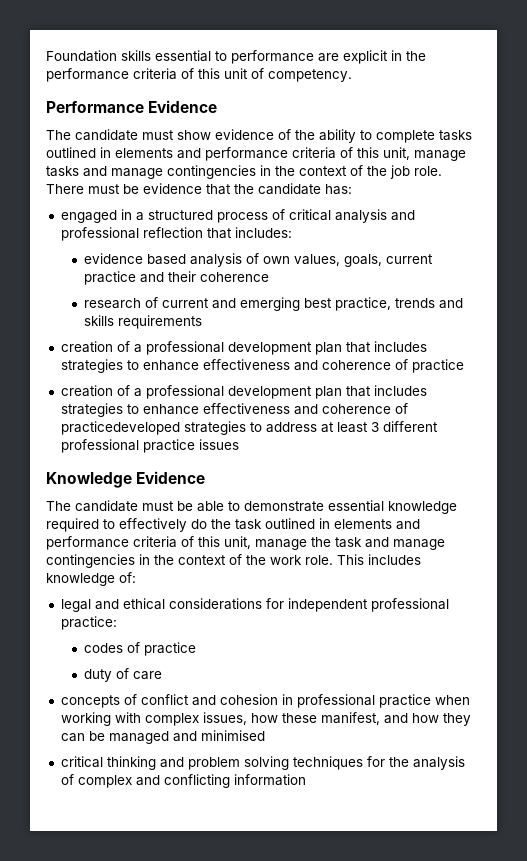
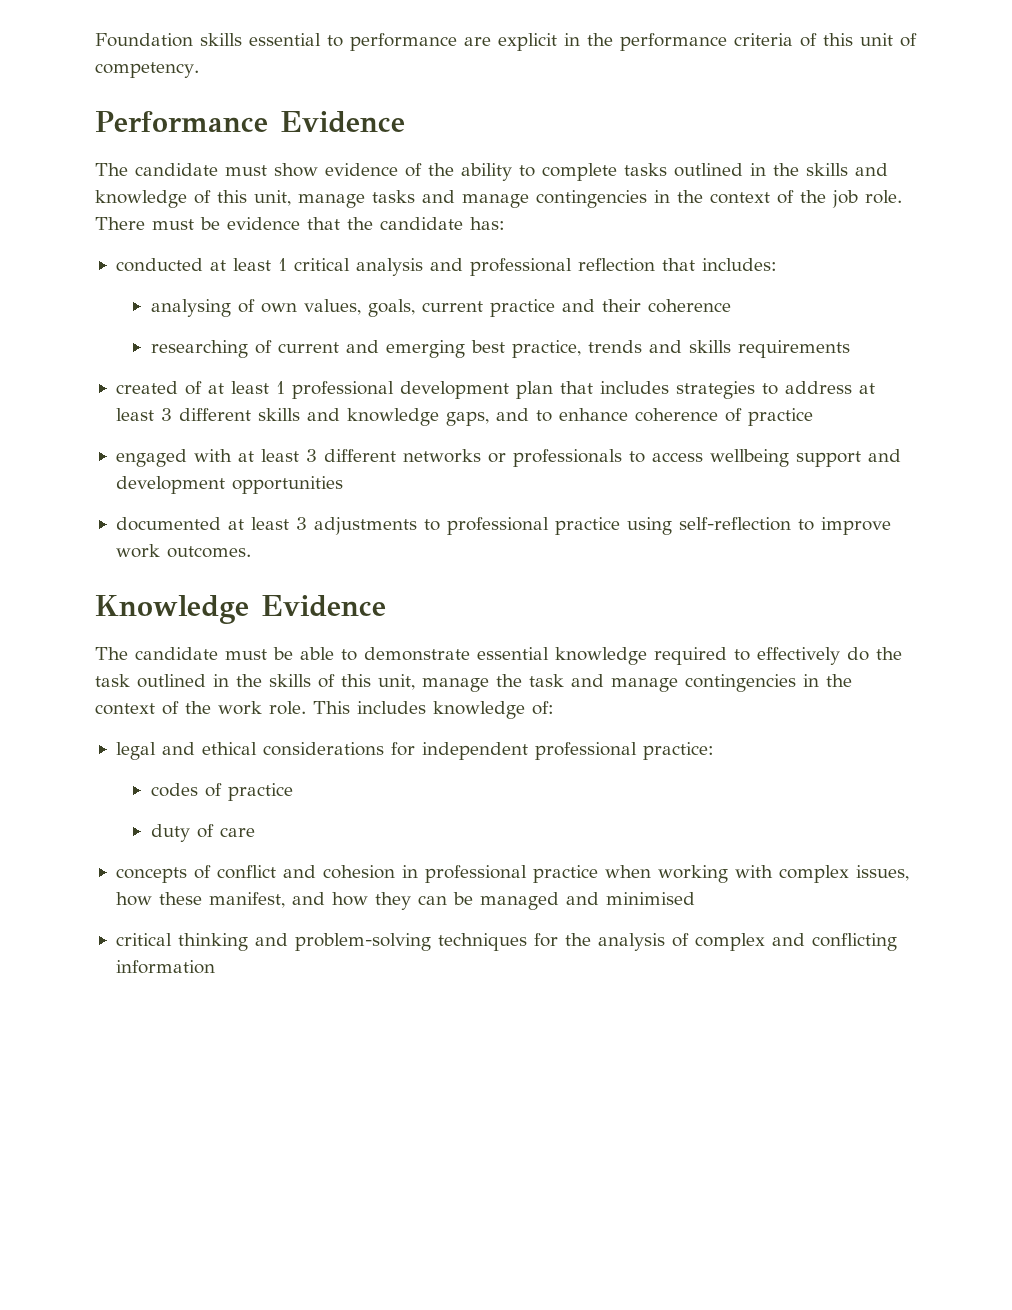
- The candidate must show evidence of the ability to complete tasks outlined in elements and performance criteria of this unit, manage tasks and manage contingencies in the context of the job role.
+ The candidate must show evidence of the ability to complete tasks outlined in the skills and knowledge of this unit, manage tasks and manage contingencies in the context of the job role.
- engaged in a structured process of critical analysis and professional reflection that includes:
+ conducted at least 1 critical analysis and professional reflection that includes:
- evidence based analysis of own values, goals, current practice and their coherence
+ analysing of own values, goals, current practice and their coherence
- research of current and emerging best practice, trends and skills requirements
+ researching of current and emerging best practice, trends and skills requirements
- creation of a professional development plan that includes strategies to enhance effectiveness and coherence of practice
- creation of a professional development plan that includes strategies to enhance effectiveness and coherence of practicedeveloped strategies to address at least 3 different professional practice issues
+ created of at least 1 professional development plan that includes strategies to address at least 3 different skills and knowledge gaps, and to enhance coherence of practice
+ engaged with at least 3 different networks or professionals to access wellbeing support and development opportunities
+ documented at least 3 adjustments to professional practice using self-reflection to improve work outcomes.
- The candidate must be able to demonstrate essential knowledge required to effectively do the task outlined in elements and performance criteria of this unit, manage the task and manage contingencies in the context of the work role.
+ The candidate must be able to demonstrate essential knowledge required to effectively do the task outlined in the skills of this unit, manage the task and manage contingencies in the context of the work role.
- critical thinking and problem solving techniques for the analysis of complex and conflicting information
+ critical thinking and problem-solving techniques for the analysis of complex and conflicting information

